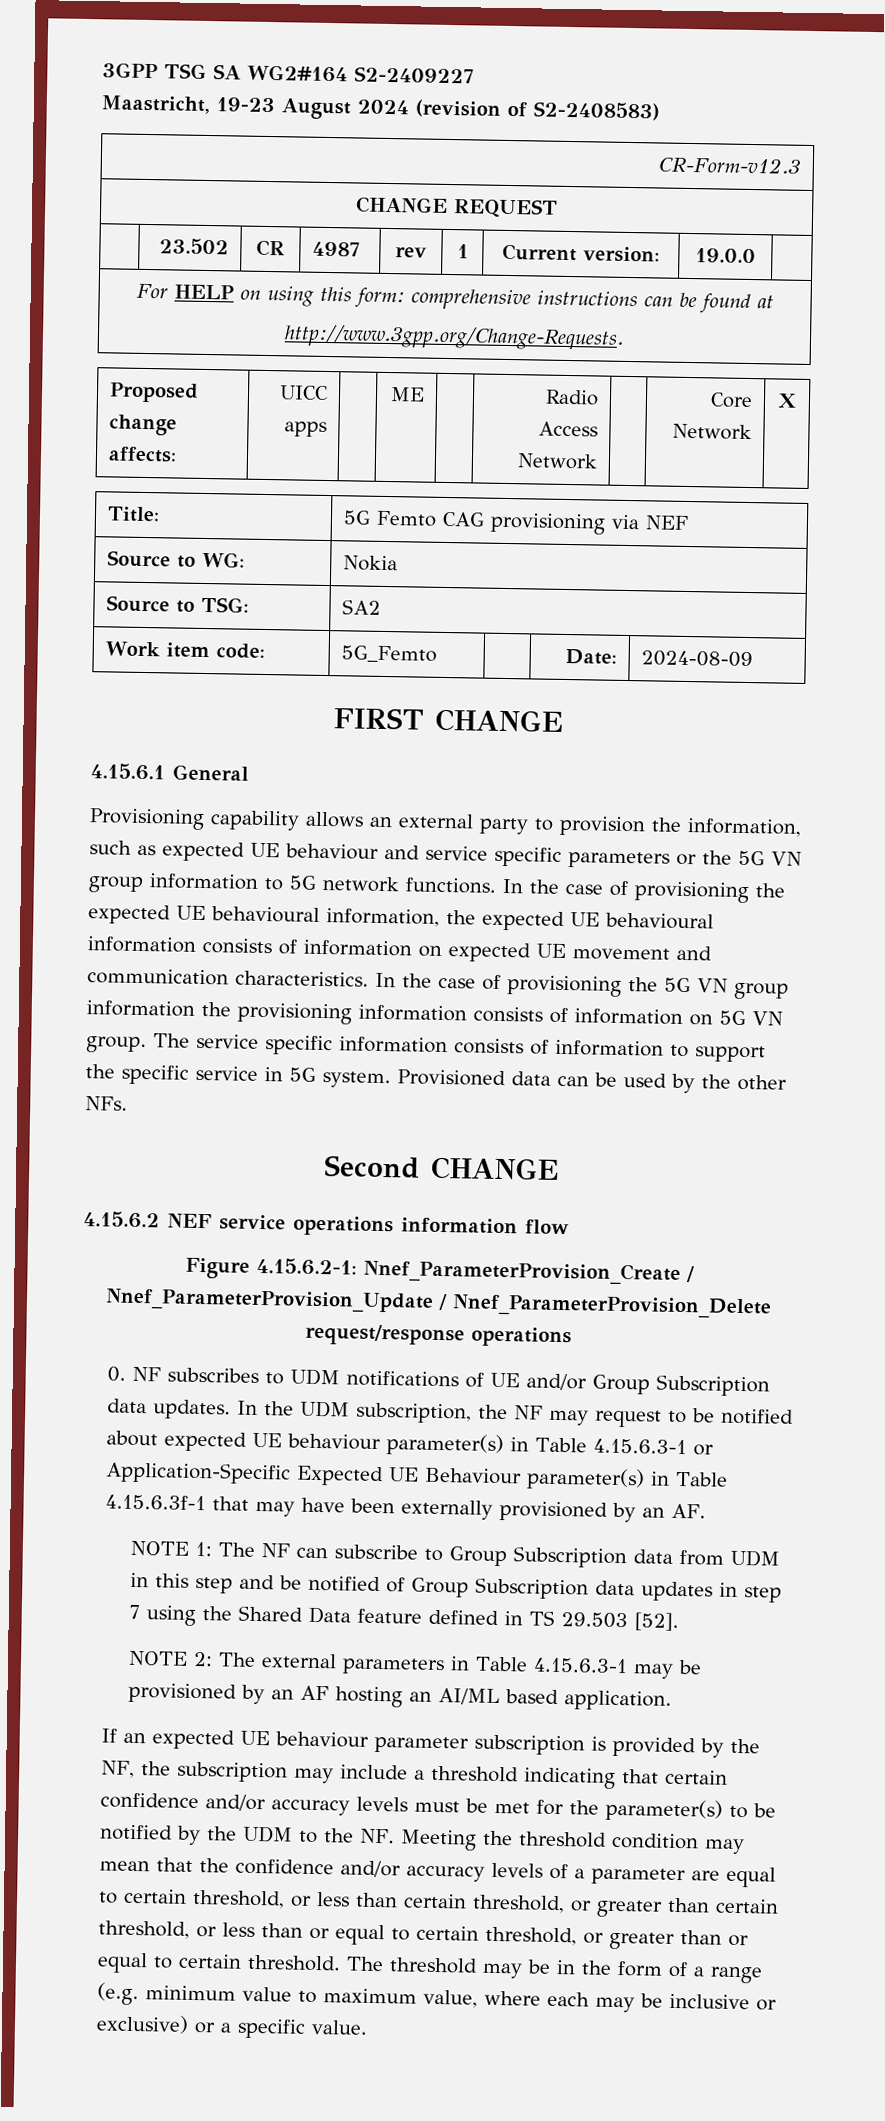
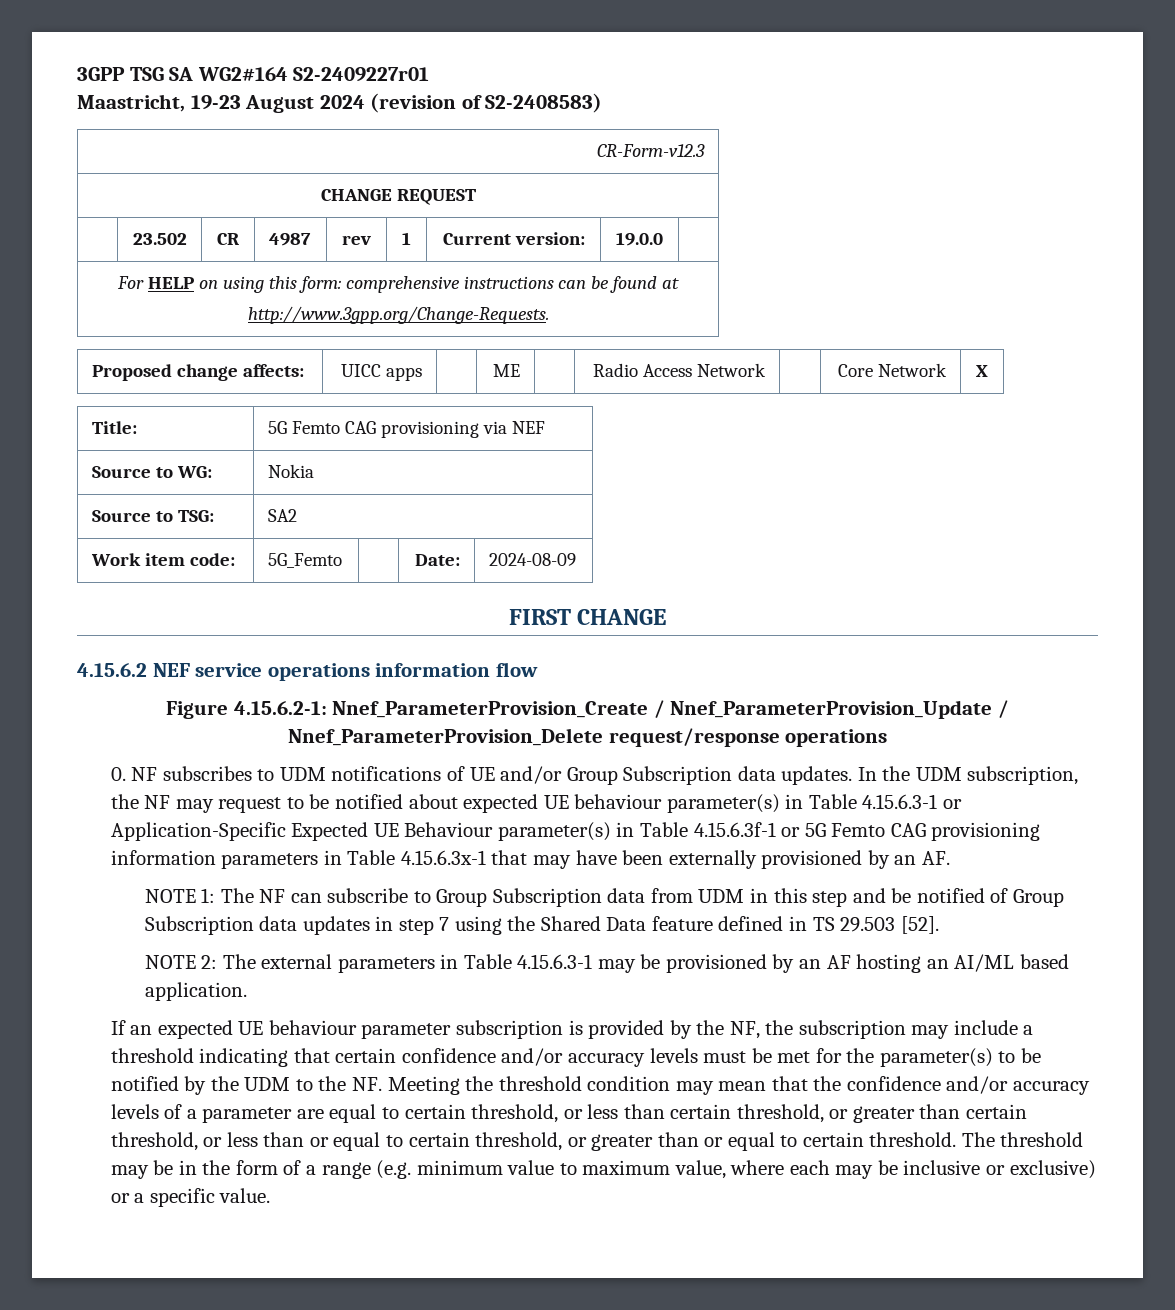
- 3GPP TSG SA WG2#164 S2-2409227
+ 3GPP TSG SA WG2#164 S2-2409227r01
- 4.15.6.1 General
- Provisioning capability allows an external party to provision the information, such as expected UE behaviour and service specific parameters or the 5G VN group information to 5G network functions. In the case of provisioning the expected UE behavioural information, the expected UE behavioural information consists of information on expected UE movement and communication characteristics. In the case of provisioning the 5G VN group information the provisioning information consists of information on 5G VN group. The service specific information consists of information to support the specific service in 5G system. Provisioned data can be used by the other NFs.
- Second CHANGE
- In the UDM subscription, the NF may request to be notified about expected UE behaviour parameter(s) in Table 4.15.6.3-1 or Application-Specific Expected UE Behaviour parameter(s) in Table 4.15.6.3f-1 that may have been externally provisioned by an AF.
+ In the UDM subscription, the NF may request to be notified about expected UE behaviour parameter(s) in Table 4.15.6.3-1 or Application-Specific Expected UE Behaviour parameter(s) in Table 4.15.6.3f-1 or 5G Femto CAG provisioning information parameters in Table 4.15.6.3x-1 that may have been externally provisioned by an AF.

